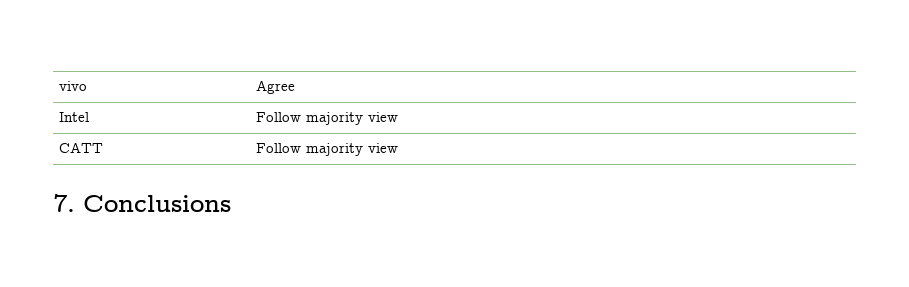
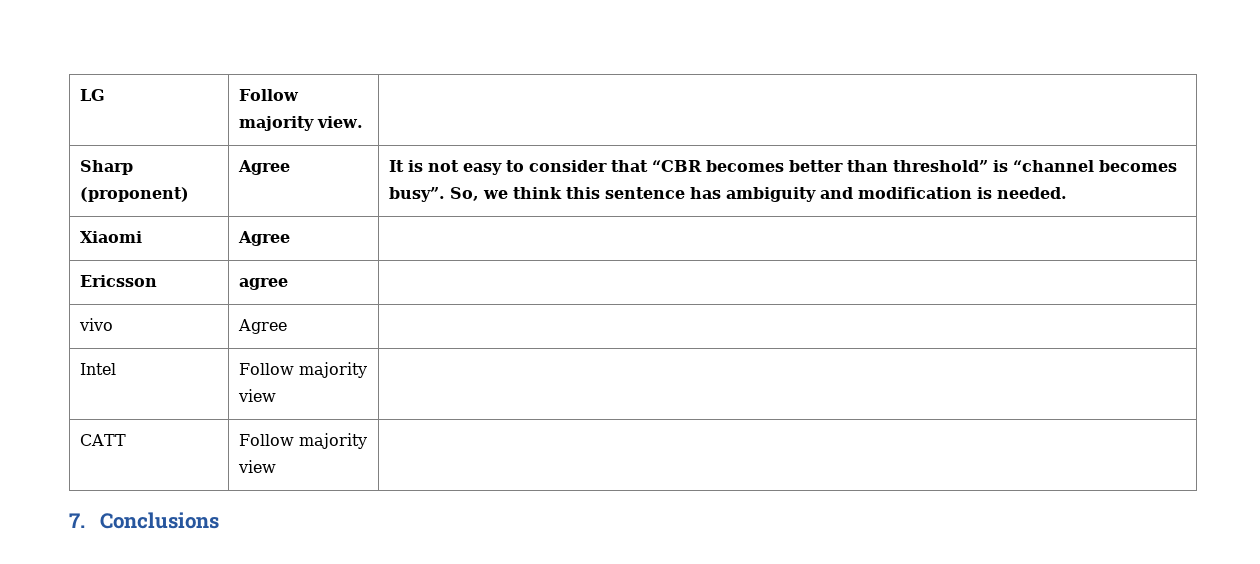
+ LG | Follow majority view. |
+ Sharp (proponent) | Agree | It is not easy to consider that “CBR becomes better than threshold” is “channel becomes busy”. So, we think this sentence has ambiguity and modification is needed.
+ Xiaomi | Agree |
+ Ericsson | agree |

